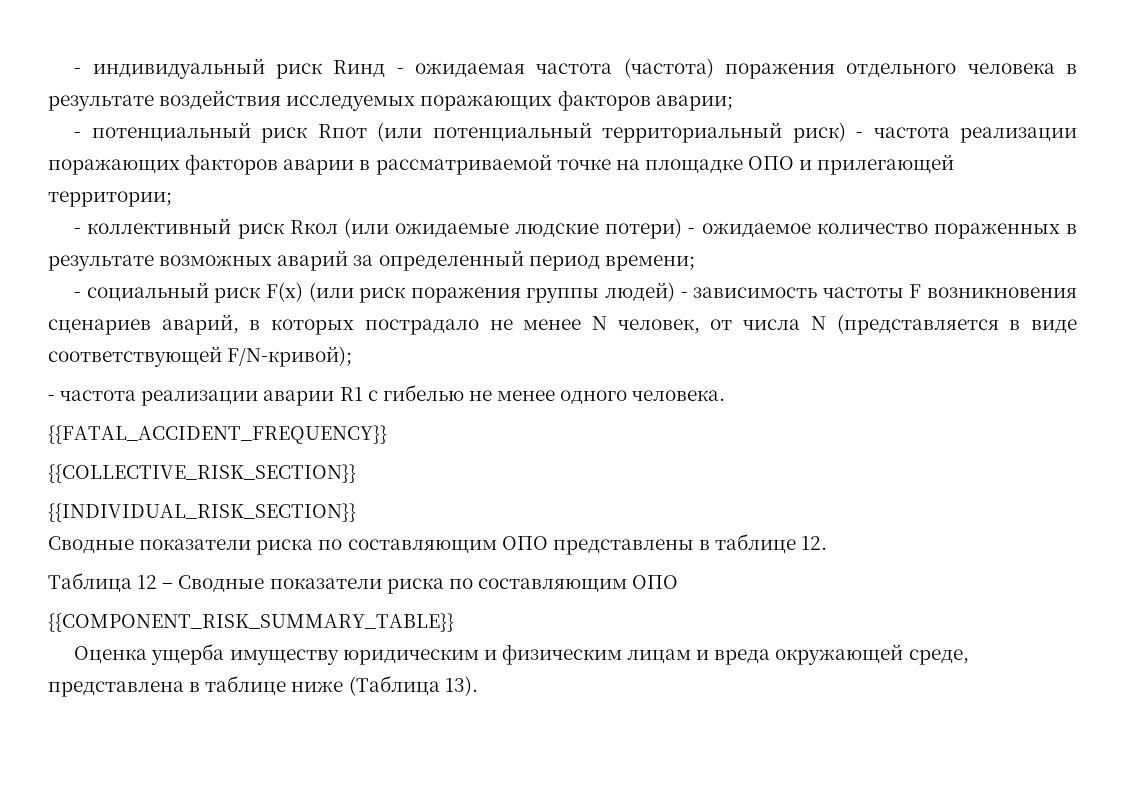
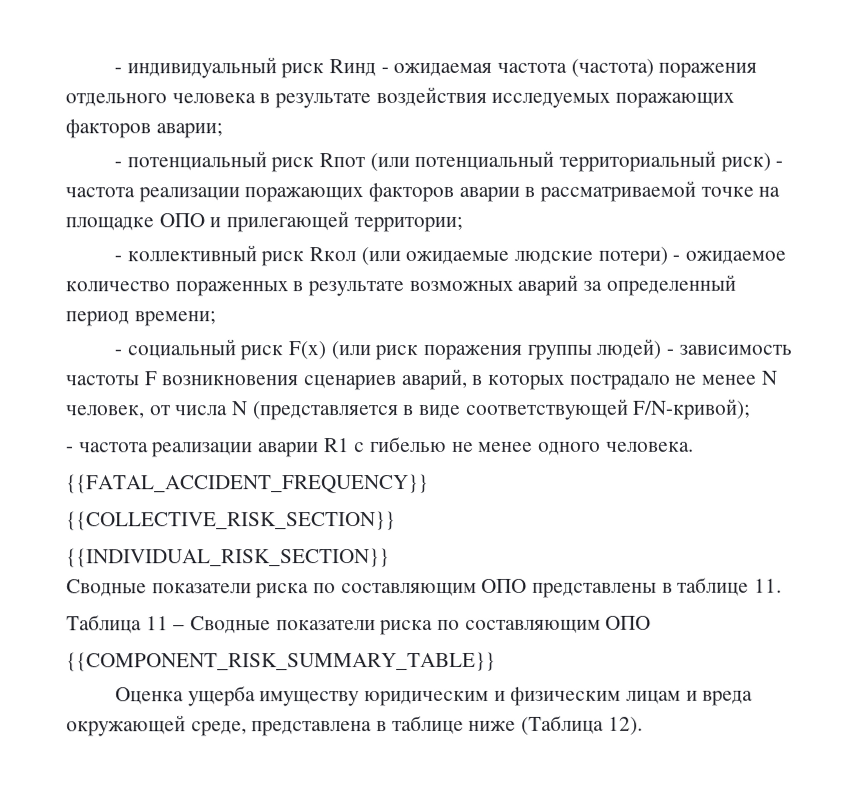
- Сводные показатели риска по составляющим ОПО представлены в таблице 12.
+ Сводные показатели риска по составляющим ОПО представлены в таблице 11.
- Таблица 12 – Сводные показатели риска по составляющим ОПО
+ Таблица 11 – Сводные показатели риска по составляющим ОПО
- Оценка ущерба имуществу юридическим и физическим лицам и вреда окружающей среде, представлена в таблице ниже (Таблица 13).
+ Оценка ущерба имуществу юридическим и физическим лицам и вреда окружающей среде, представлена в таблице ниже (Таблица 12).

